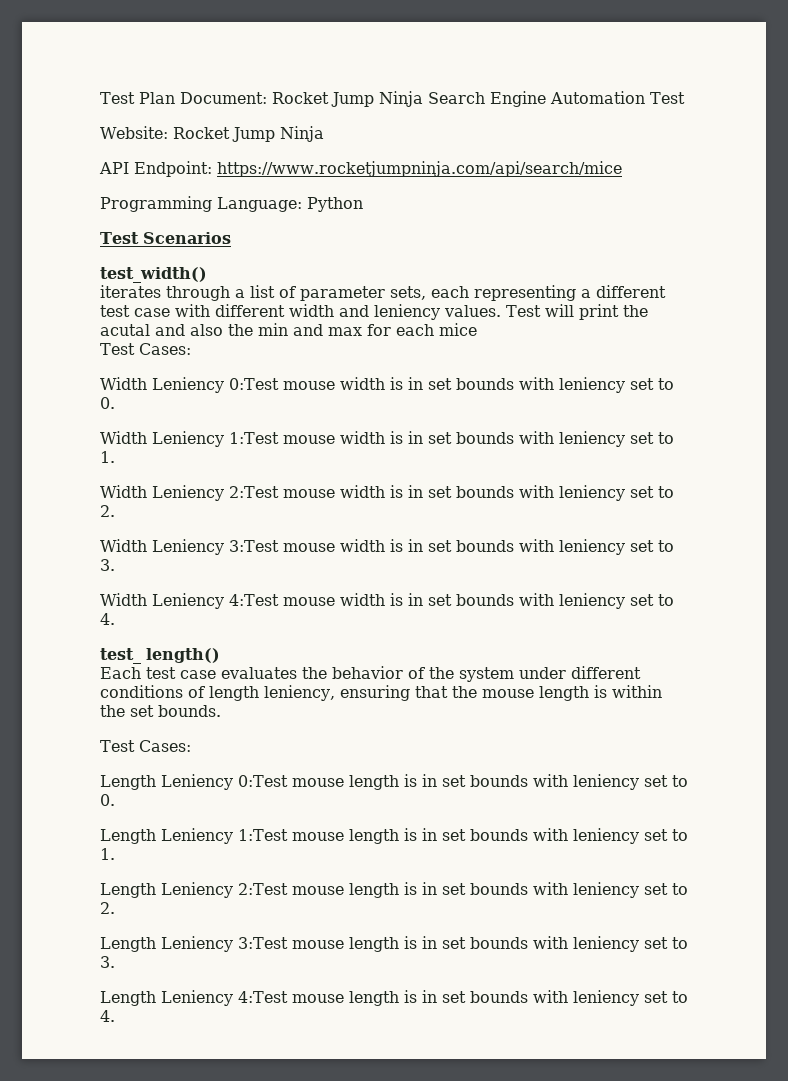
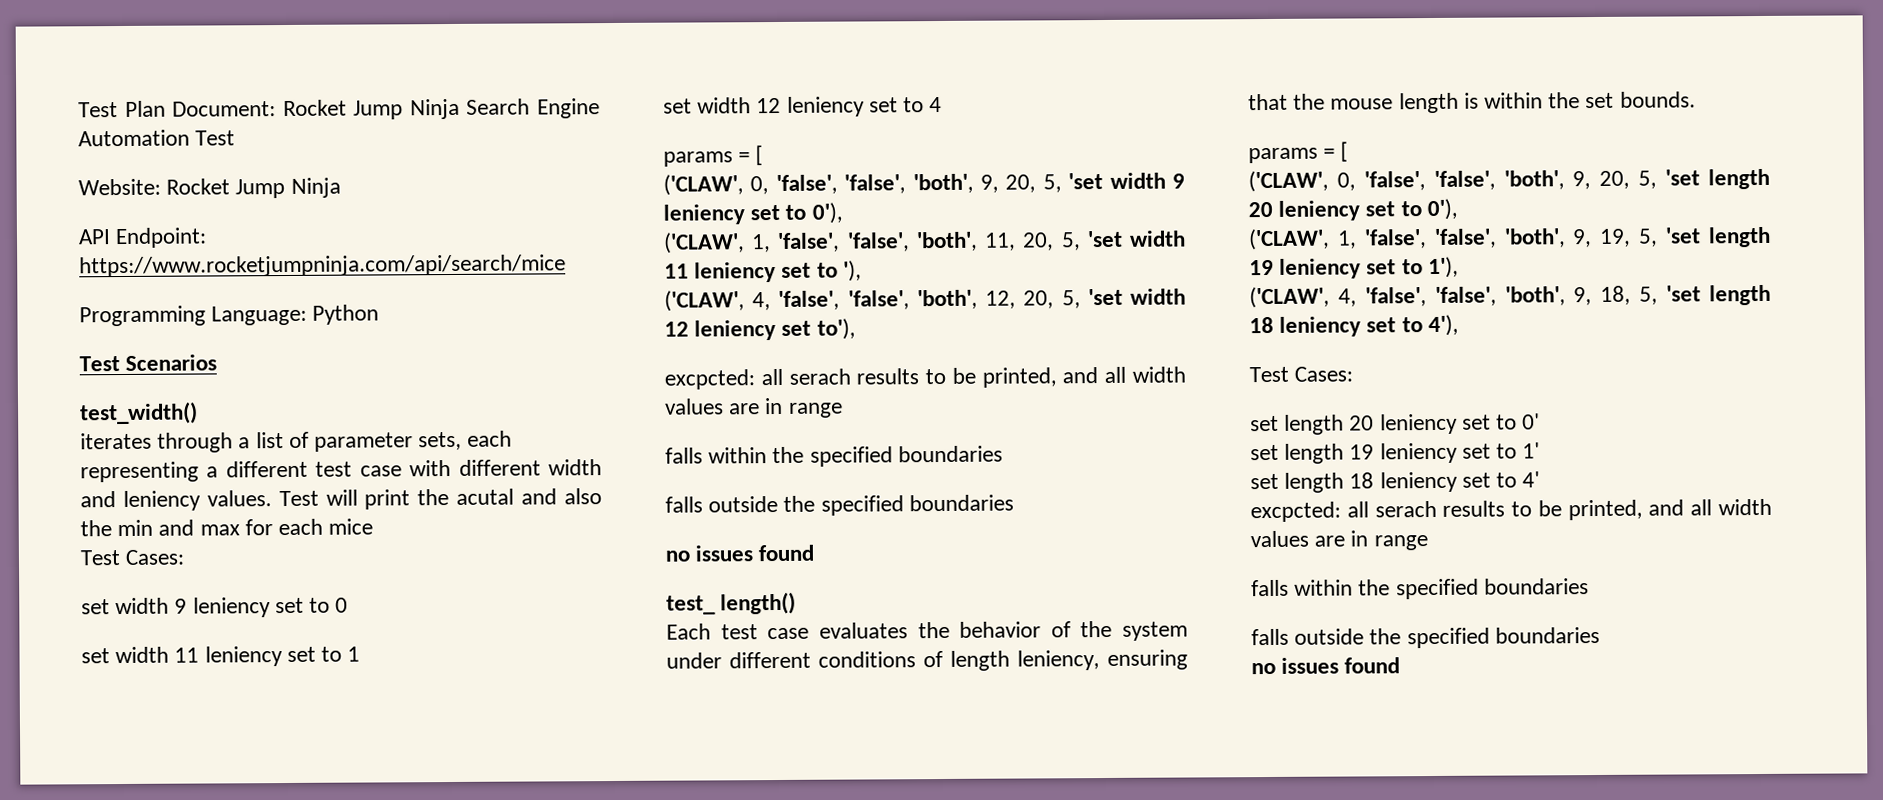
- Width Leniency 0:Test mouse width is in set bounds with leniency set to 0.
- Width Leniency 1:Test mouse width is in set bounds with leniency set to 1.
- Width Leniency 2:Test mouse width is in set bounds with leniency set to 2.
- Width Leniency 3:Test mouse width is in set bounds with leniency set to 3.
- Width Leniency 4:Test mouse width is in set bounds with leniency set to 4.
+ set width 9 leniency set to 0
+ set width 11 leniency set to 1
+ set width 12 leniency set to 4
+ params = [
+ ('CLAW', 0, 'false', 'false', 'both', 9, 20, 5, 'set width 9 leniency set to 0'),
+ ('CLAW', 1, 'false', 'false', 'both', 11, 20, 5, 'set width 11 leniency set to '),
+ ('CLAW', 4, 'false', 'false', 'both', 12, 20, 5, 'set width 12 leniency set to'),
+ excpcted: all serach results to be printed, and all width values are in range
+ falls within the specified boundaries
+ falls outside the specified boundaries
+ no issues found
  Each test case evaluates the behavior of the system under different conditions of length leniency, ensuring that the mouse length is within the set bounds.
+ params = [
+ ('CLAW', 0, 'false', 'false', 'both', 9, 20, 5, 'set length 20 leniency set to 0'),
+ ('CLAW', 1, 'false', 'false', 'both', 9, 19, 5, 'set length 19 leniency set to 1'),
+ ('CLAW', 4, 'false', 'false', 'both', 9, 18, 5, 'set length 18 leniency set to 4'),
  Test Cases:
- Length Leniency 0:Test mouse length is in set bounds with leniency set to 0.
- Length Leniency 1:Test mouse length is in set bounds with leniency set to 1.
- Length Leniency 2:Test mouse length is in set bounds with leniency set to 2.
- Length Leniency 3:Test mouse length is in set bounds with leniency set to 3.
- Length Leniency 4:Test mouse length is in set bounds with leniency set to 4.
+ set length 20 leniency set to 0'
+ set length 19 leniency set to 1'
+ set length 18 leniency set to 4'
+ excpcted: all serach results to be printed, and all width values are in range
+ falls within the specified boundaries
+ falls outside the specified boundaries
+ no issues found

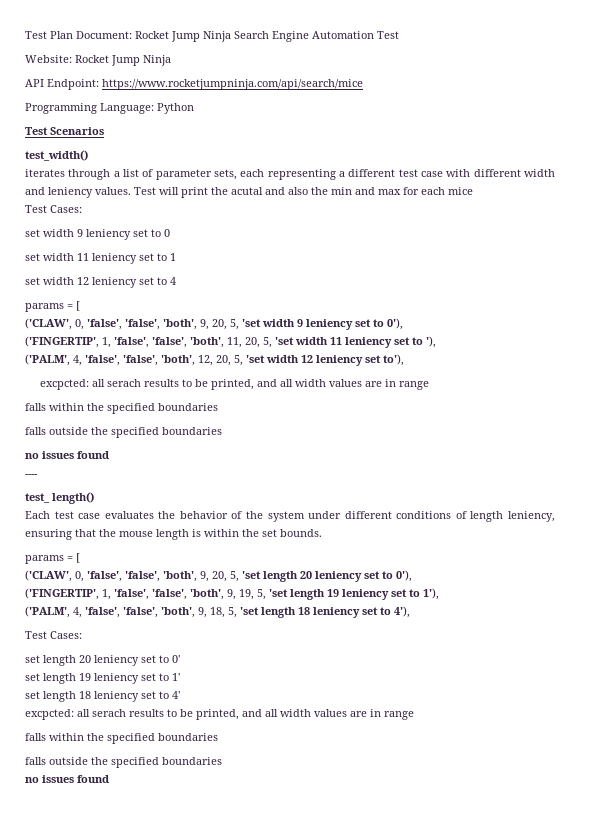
- ('CLAW', 1, 'false', 'false', 'both', 11, 20, 5, 'set width 11 leniency set to '),
+ ('FINGERTIP', 1, 'false', 'false', 'both', 11, 20, 5, 'set width 11 leniency set to '),
- ('CLAW', 4, 'false', 'false', 'both', 12, 20, 5, 'set width 12 leniency set to'),
+ ('PALM', 4, 'false', 'false', 'both', 12, 20, 5, 'set width 12 leniency set to'),
+ ----
- ('CLAW', 1, 'false', 'false', 'both', 9, 19, 5, 'set length 19 leniency set to 1'),
+ ('FINGERTIP', 1, 'false', 'false', 'both', 9, 19, 5, 'set length 19 leniency set to 1'),
- ('CLAW', 4, 'false', 'false', 'both', 9, 18, 5, 'set length 18 leniency set to 4'),
+ ('PALM', 4, 'false', 'false', 'both', 9, 18, 5, 'set length 18 leniency set to 4'),

